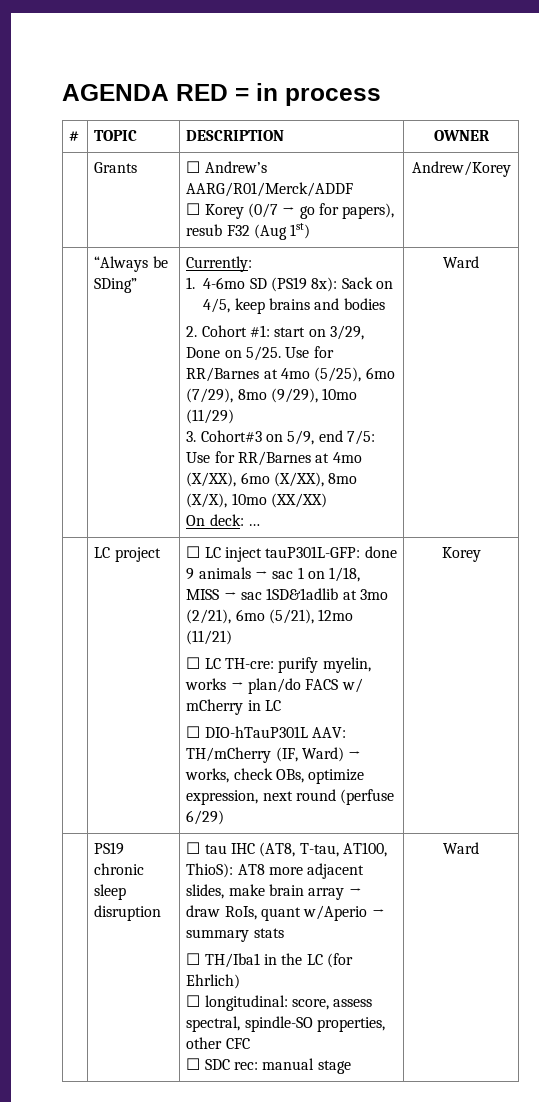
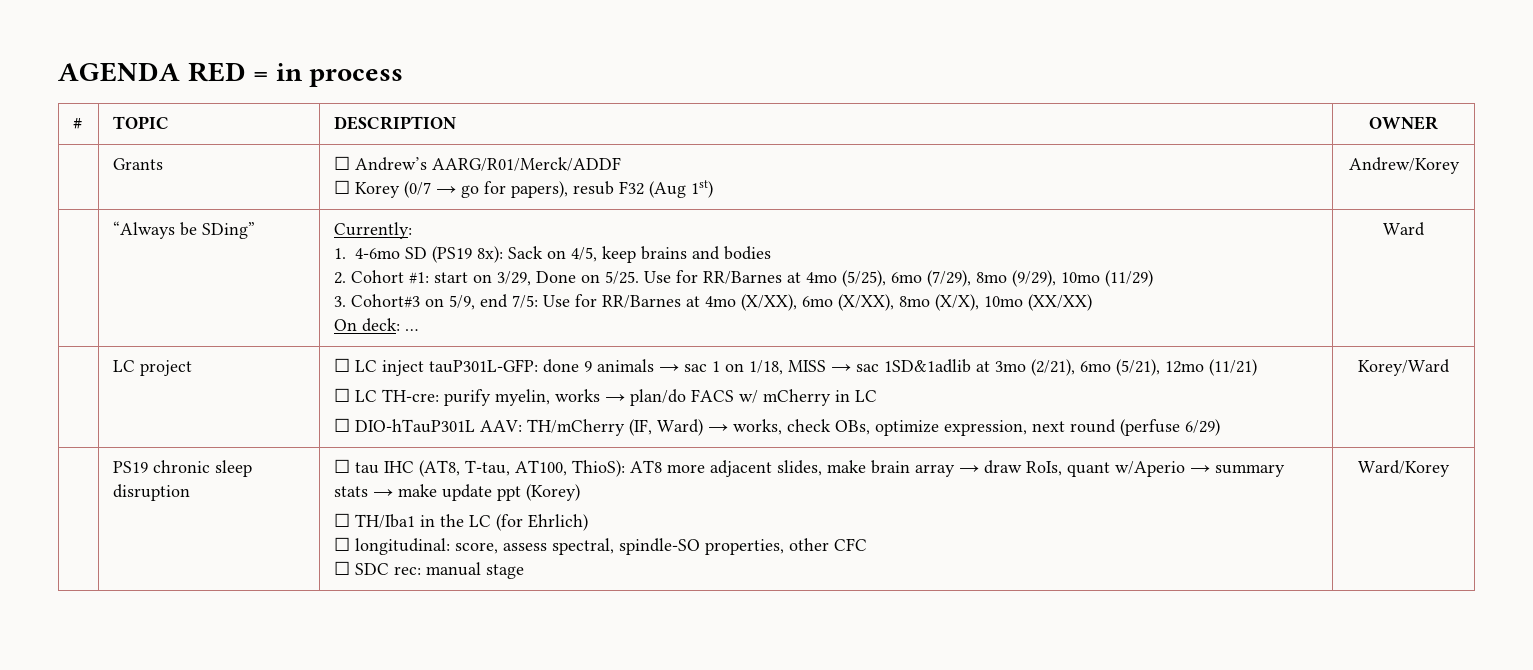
- ☐ DIO-hTauP301L AAV: TH/mCherry (IF, Ward) → works, check OBs, optimize expression, next round (perfuse 6/29) | Korey
+ ☐ DIO-hTauP301L AAV: TH/mCherry (IF, Ward) → works, check OBs, optimize expression, next round (perfuse 6/29) | Korey/Ward
- ☐ tau IHC (AT8, T-tau, AT100, ThioS): AT8 more adjacent slides, make brain array → draw RoIs, quant w/Aperio → summary stats
+ ☐ tau IHC (AT8, T-tau, AT100, ThioS): AT8 more adjacent slides, make brain array → draw RoIs, quant w/Aperio → summary stats → make update ppt (Korey)
- ☐ SDC rec: manual stage | Ward
+ ☐ SDC rec: manual stage | Ward/Korey

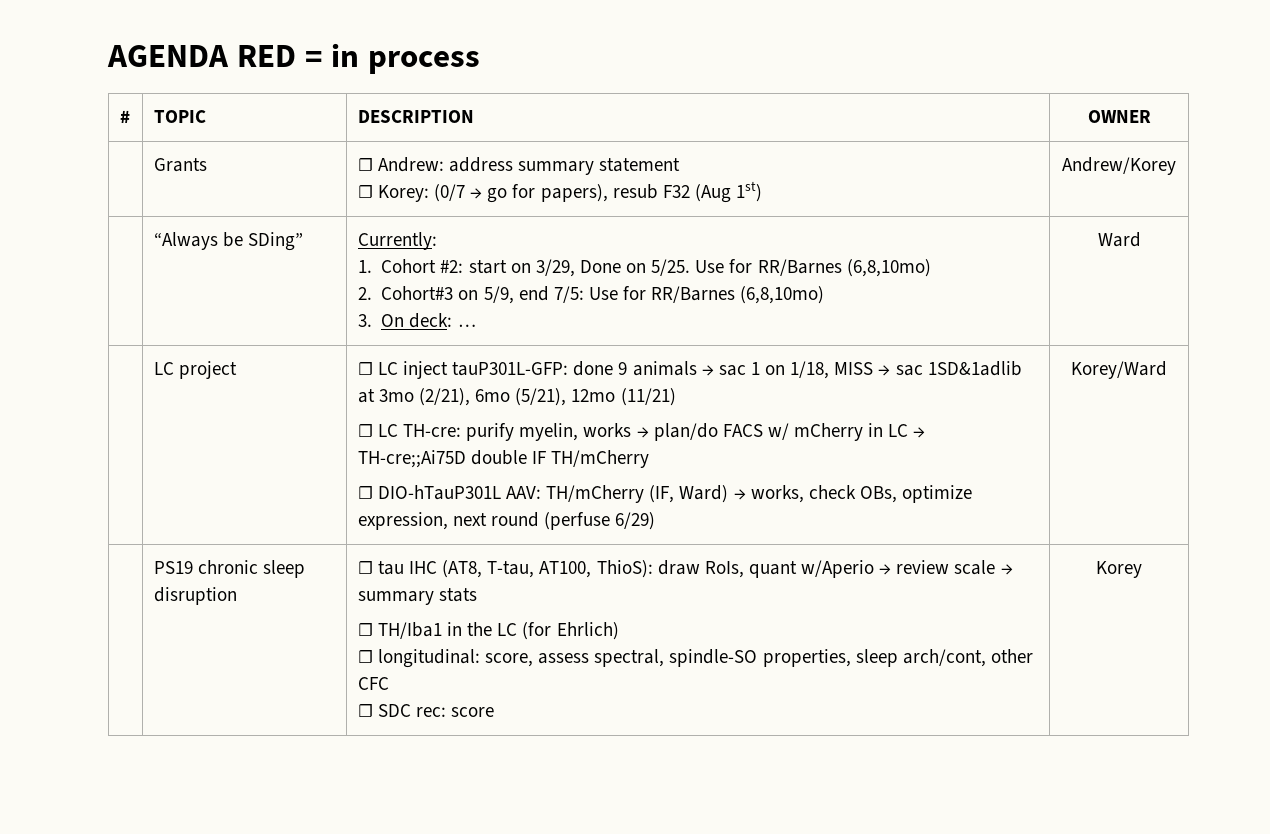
- | Grants | ☐ Andrew’s AARG/R01/Merck/ADDF
- ☐ Korey (0/7 → go for papers), resub F32 (Aug 1st) | Andrew/Korey
+ | Grants | ☐ Andrew: address summary statement
+ ☐ Korey: (0/7 → go for papers), resub F32 (Aug 1st) | Andrew/Korey
- 1. 4-6mo SD (PS19 8x): Sack on 4/5, keep brains and bodies
- 2. Cohort #1: start on 3/29, Done on 5/25. Use for RR/Barnes at 4mo (5/25), 6mo (7/29), 8mo (9/29), 10mo (11/29)
- 3. Cohort#3 on 5/9, end 7/5: Use for RR/Barnes at 4mo (X/XX), 6mo (X/XX), 8mo (X/X), 10mo (XX/XX)
- On deck: …
+ 1. Cohort #2: start on 3/29, Done on 5/25. Use for RR/Barnes (6,8,10mo)
+ 2. Cohort#3 on 5/9, end 7/5: Use for RR/Barnes (6,8,10mo)
+ 3. On deck: …
- ☐ LC TH-cre: purify myelin, works → plan/do FACS w/ mCherry in LC
+ ☐ LC TH-cre: purify myelin, works → plan/do FACS w/ mCherry in LC → TH-cre;;Ai75D double IF TH/mCherry
- ☐ tau IHC (AT8, T-tau, AT100, ThioS): AT8 more adjacent slides, make brain array → draw RoIs, quant w/Aperio → summary stats → make update ppt (Korey)
+ ☐ tau IHC (AT8, T-tau, AT100, ThioS): draw RoIs, quant w/Aperio → review scale → summary stats
- ☐ longitudinal: score, assess spectral, spindle-SO properties, other CFC
+ ☐ longitudinal: score, assess spectral, spindle-SO properties, sleep arch/cont, other CFC
- ☐ SDC rec: manual stage | Ward/Korey
+ ☐ SDC rec: score | Korey

